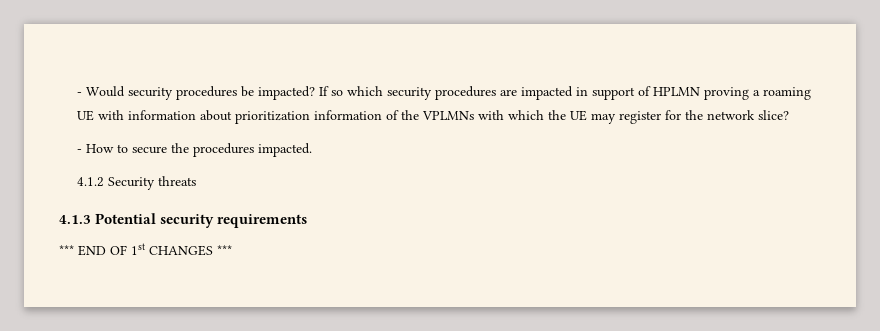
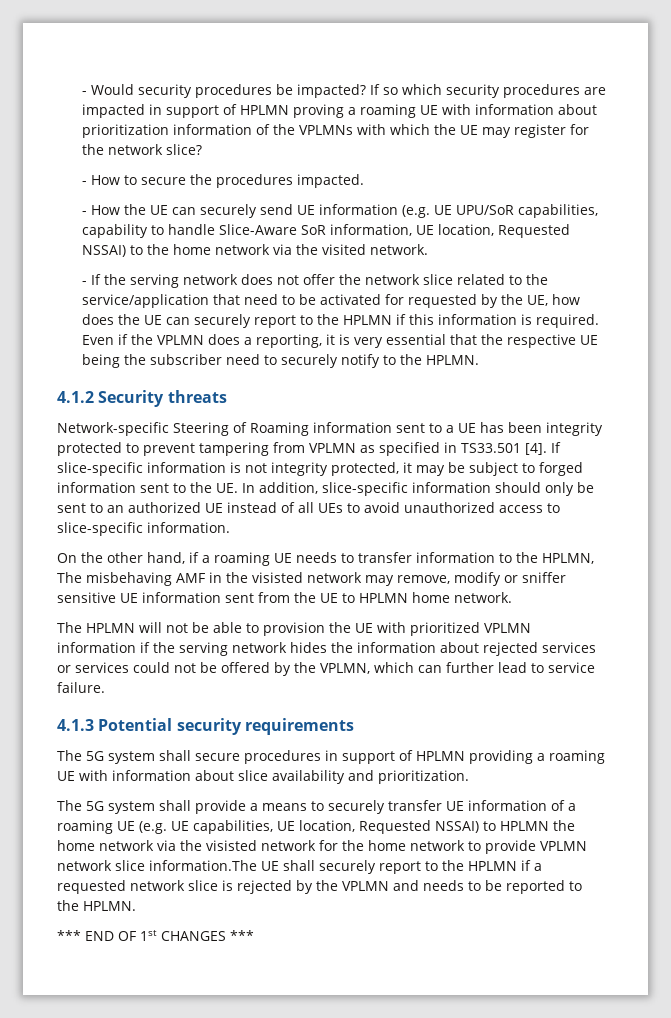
+ - How the UE can securely send UE information (e.g. UE UPU/SoR capabilities, capability to handle Slice-Aware SoR information, UE location, Requested NSSAI) to the home network via the visited network.
+ - If the serving network does not offer the network slice related to the service/application that need to be activated for requested by the UE, how does the UE can securely report to the HPLMN if this information is required. Even if the VPLMN does a reporting, it is very essential that the respective UE being the subscriber need to securely notify to the HPLMN.
  4.1.2 Security threats
+ Network-specific Steering of Roaming information sent to a UE has been integrity protected to prevent tampering from VPLMN as specified in TS33.501 [4]. If slice-specific information is not integrity protected, it may be subject to forged information sent to the UE. In addition, slice-specific information should only be sent to an authorized UE instead of all UEs to avoid unauthorized access to slice-specific information.
+ On the other hand, if a roaming UE needs to transfer information to the HPLMN, The misbehaving AMF in the visisted network may remove, modify or sniffer sensitive UE information sent from the UE to HPLMN home network.
+ The HPLMN will not be able to provision the UE with prioritized VPLMN information if the serving network hides the information about rejected services or services could not be offered by the VPLMN, which can further lead to service failure.
  4.1.3 Potential security requirements
+ The 5G system shall secure procedures in support of HPLMN providing a roaming UE with information about slice availability and prioritization.
+ The 5G system shall provide a means to securely transfer UE information of a roaming UE (e.g. UE capabilities, UE location, Requested NSSAI) to HPLMN the home network via the visisted network for the home network to provide VPLMN network slice information.The UE shall securely report to the HPLMN if a requested network slice is rejected by the VPLMN and needs to be reported to the HPLMN.

